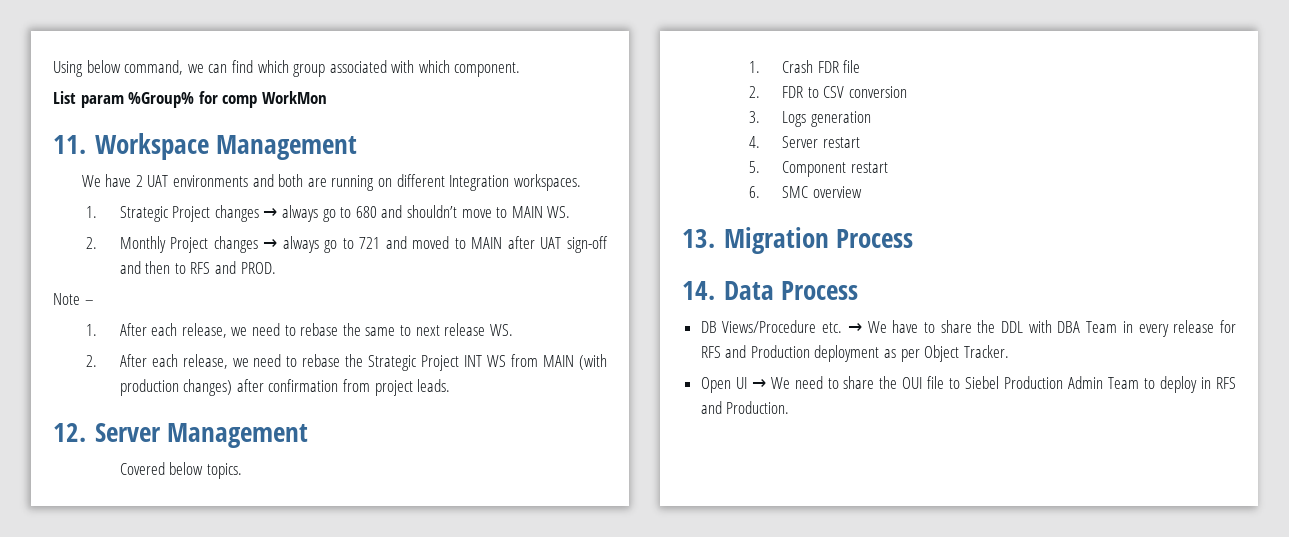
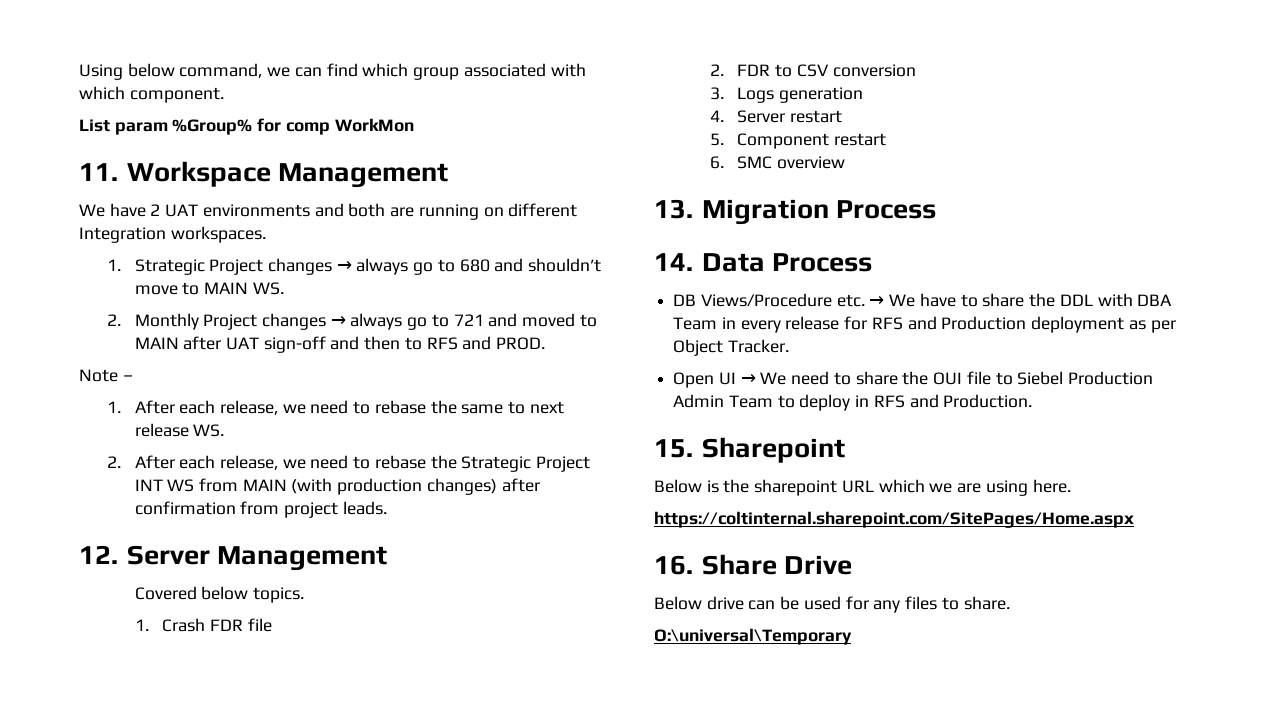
+ 15. Sharepoint
+ Below is the sharepoint URL which we are using here.
+ https://coltinternal.sharepoint.com/SitePages/Home.aspx
+ 16. Share Drive
+ Below drive can be used for any files to share.
+ O:\universal\Temporary

